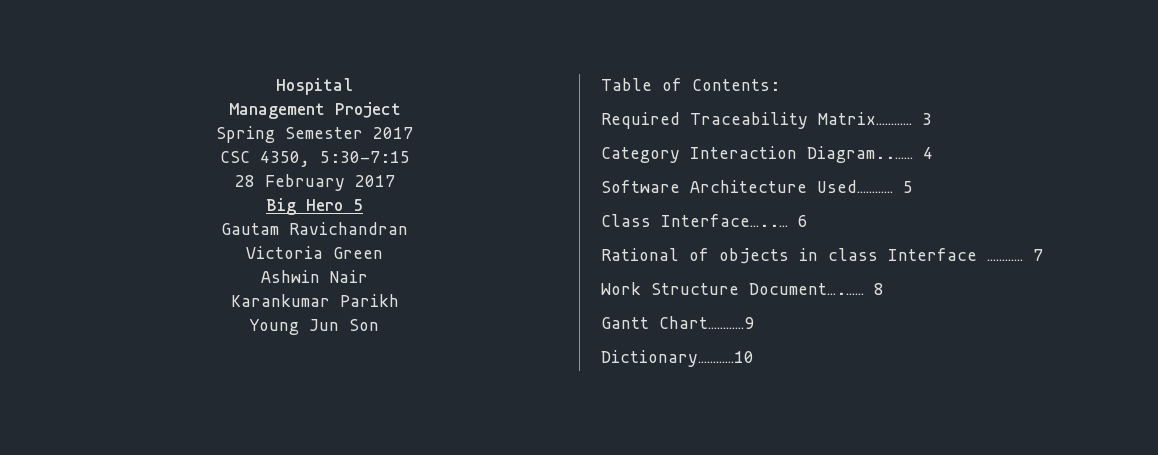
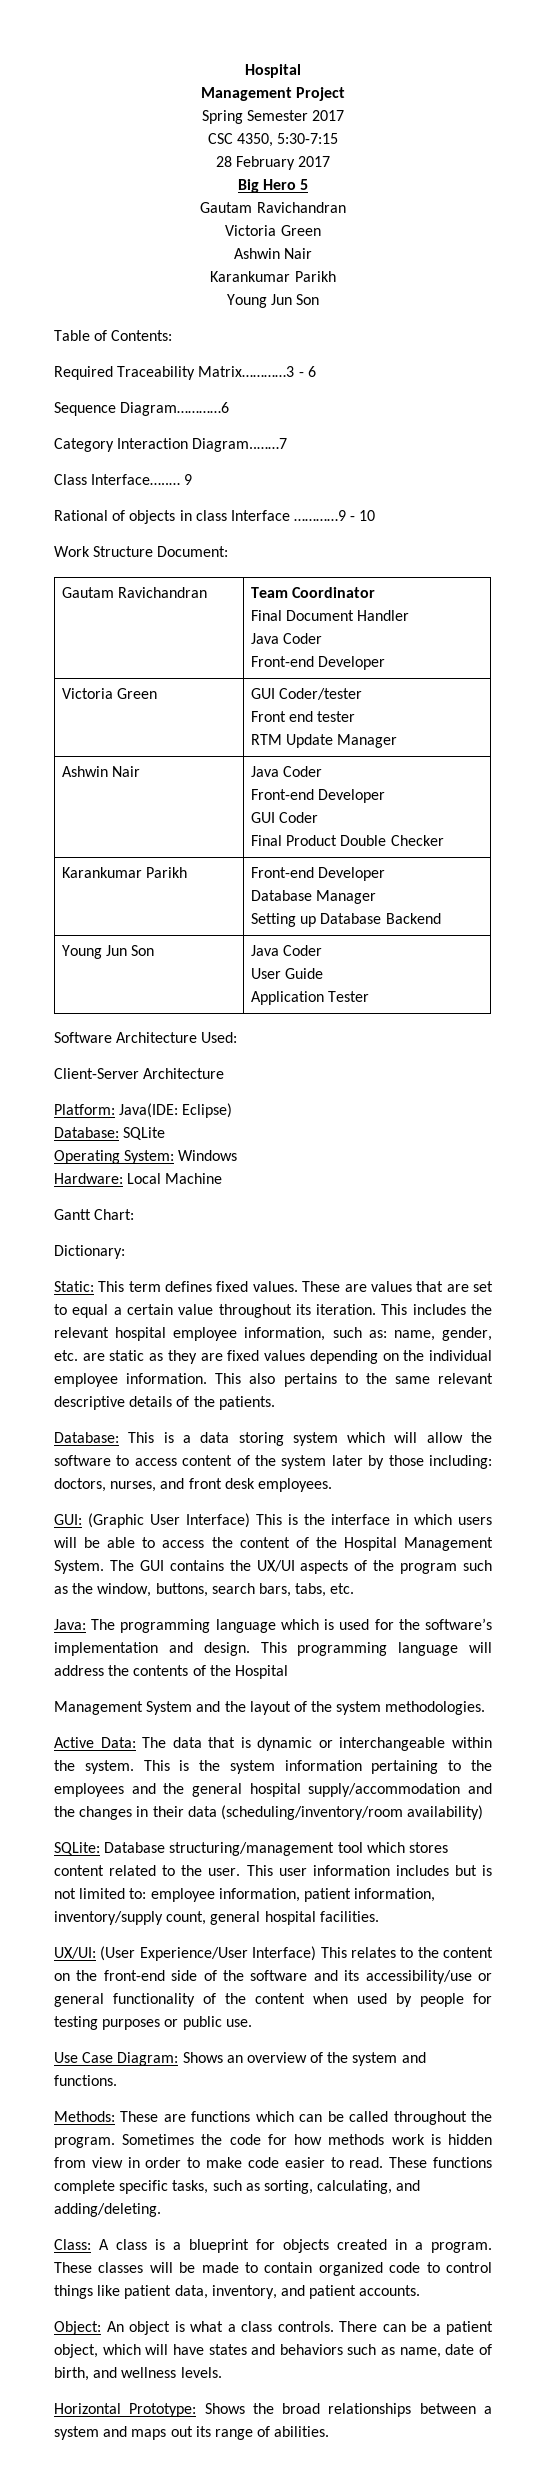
- Required Traceability Matrix………… 3
- Category Interaction Diagram..…… 4
- Software Architecture Used………… 5
+ Required Traceability Matrix…………3 - 6
+ Sequence Diagram…………6
+ Category Interaction Diagram..……7
- 6
+ 9
- Rational of objects in class Interface ………… 7
+ Rational of objects in class Interface …………9 - 10
- Work Structure Document….…… 8
- Gantt Chart…………9
- Dictionary…………10
+ Work Structure Document:
+ Gautam Ravichandran | Team Coordinator
+ Final Document Handler
+ Java Coder
+ Front-end Developer
+ Victoria Green | GUI Coder/tester
+ Front end tester
+ RTM Update Manager
+ Ashwin Nair | Java Coder
+ Front-end Developer
+ GUI Coder
+ Final Product Double Checker
+ Karankumar Parikh | Front-end Developer
+ Database Manager
+ Setting up Database Backend
+ Young Jun Son | Java Coder
+ User Guide
+ Application Tester
+ Software Architecture Used:
+ Client-Server Architecture
+ Platform: Java(IDE: Eclipse)
+ Database: SQLite
+ Operating System: Windows
+ Hardware: Local Machine
+ Gantt Chart:
+ Dictionary:
+ Static: This term defines fixed values. These are values that are set to equal a certain value throughout its iteration. This includes the relevant hospital employee information, such as: name, gender, etc. are static as they are fixed values depending on the individual employee information. This also pertains to the same relevant descriptive details of the patients.
+ Database: This is a data storing system which will allow the software to access content of the system later by those including: doctors, nurses, and front desk employees.
+ GUI: (Graphic User Interface) This is the interface in which users will be able to access the content of the Hospital Management System. The GUI contains the UX/UI aspects of the program such as the window, buttons, search bars, tabs, etc.
+ Java: The programming language which is used for the software’s implementation and design. This programming language will address the contents of the Hospital
+ Management System and the layout of the system methodologies.
+ Active Data: The data that is dynamic or interchangeable within the system. This is the system information pertaining to the employees and the general hospital supply/accommodation and the changes in their data (scheduling/inventory/room availability)
+ SQLite: Database structuring/management tool which stores content related to the user. This user information includes but is not limited to: employee information, patient information, inventory/supply count, general hospital facilities.
+ UX/UI: (User Experience/User Interface) This relates to the content on the front-end side of the software and its accessibility/use or general functionality of the content when used by people for testing purposes or public use.
+ Use Case Diagram: Shows an overview of the system and functions.
+ Methods: These are functions which can be called throughout the program. Sometimes the code for how methods work is hidden from view in order to make code easier to read. These functions complete specific tasks, such as sorting, calculating, and adding/deleting.
+ Class: A class is a blueprint for objects created in a program. These classes will be made to contain organized code to control things like patient data, inventory, and patient accounts.
+ Object: An object is what a class controls. There can be a patient object, which will have states and behaviors such as name, date of birth, and wellness levels.
+ Horizontal Prototype: Shows the broad relationships between a system and maps out its range of abilities.

